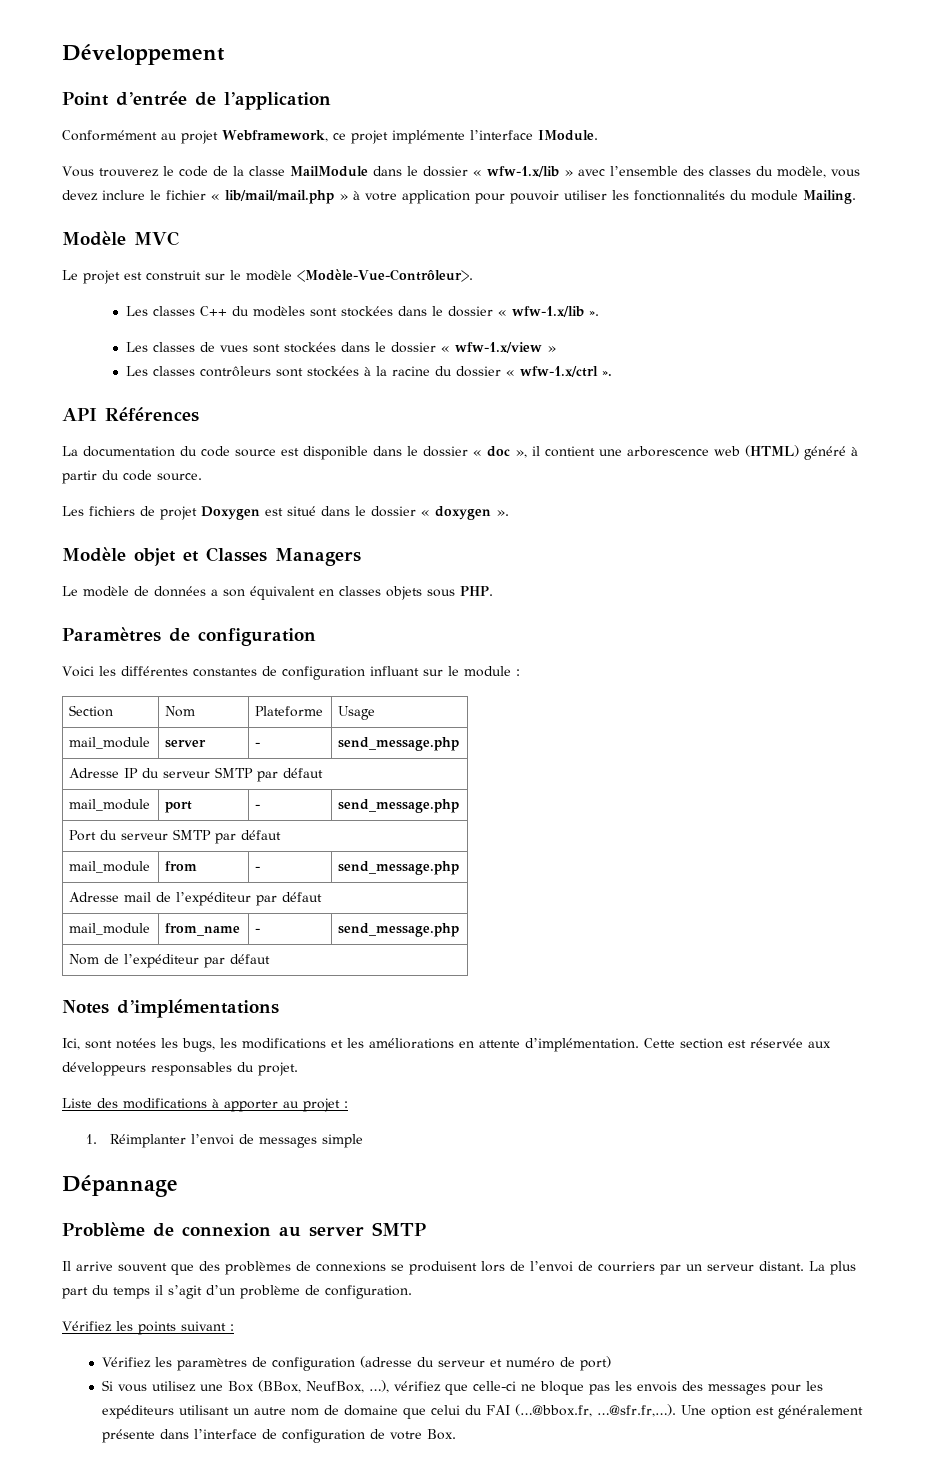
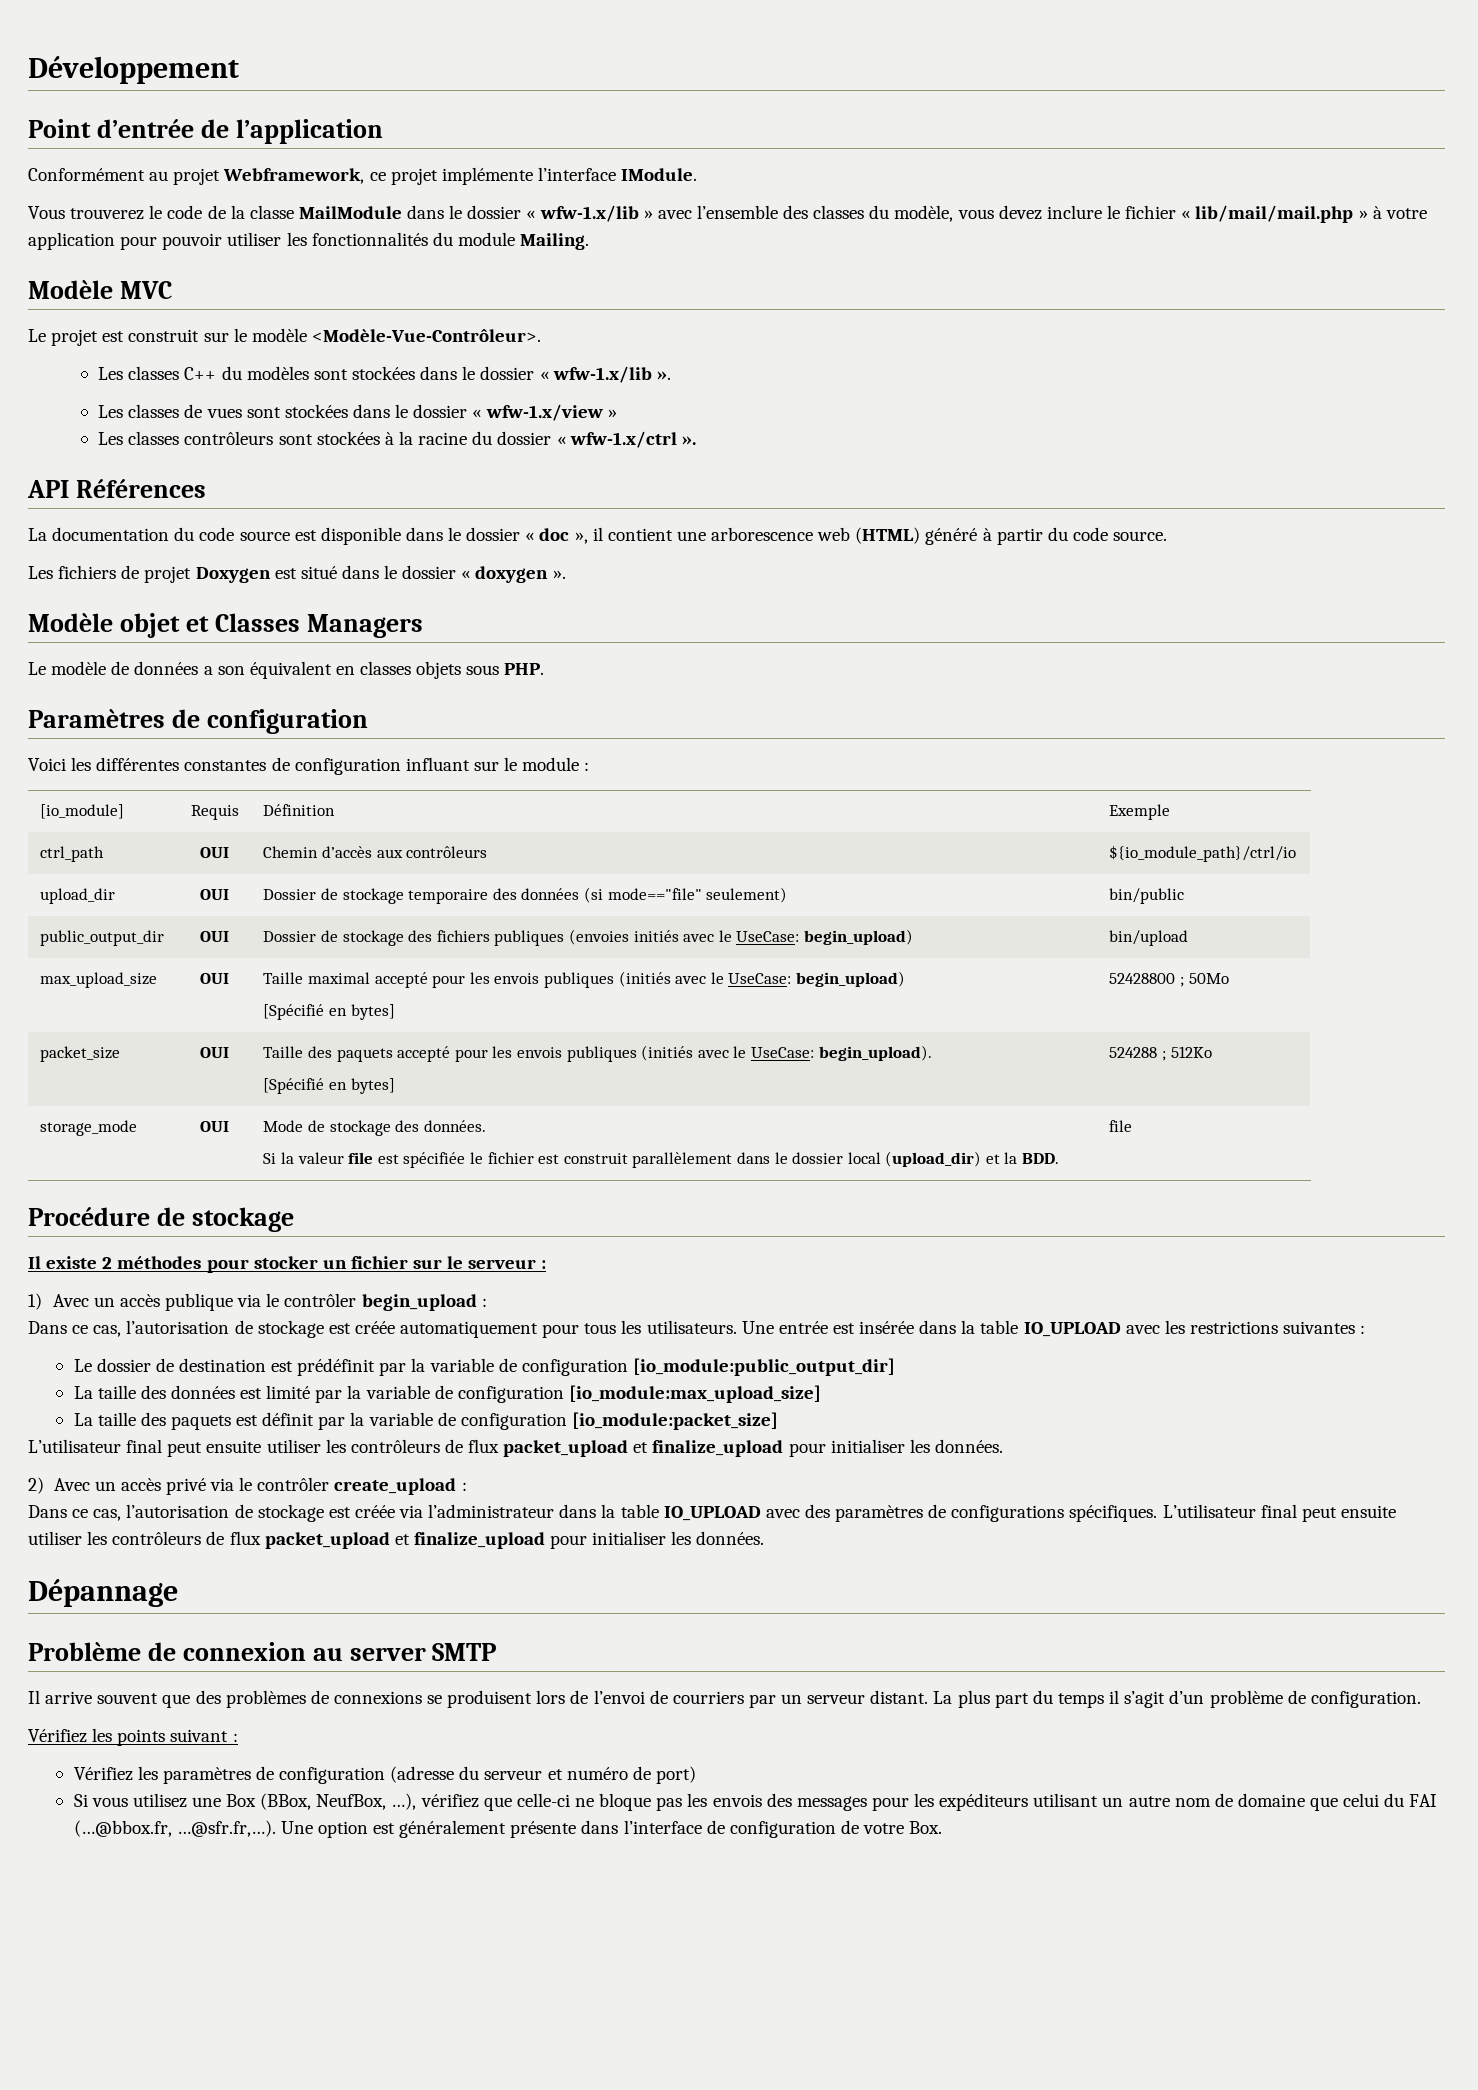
- Section | Nom | Plateforme | Usage
- mail_module | server | - | send_message.php
- Adresse IP du serveur SMTP par défaut
- mail_module | port | - | send_message.php
- Port du serveur SMTP par défaut
- mail_module | from | - | send_message.php
- Adresse mail de l’expéditeur par défaut
- mail_module | from_name | - | send_message.php
- Nom de l’expéditeur par défaut
- Notes d’implémentations
- Ici, sont notées les bugs, les modifications et les améliorations en attente d’implémentation. Cette section est réservée aux développeurs responsables du projet.
- Liste des modifications à apporter au projet :
- 1. Réimplanter l’envoi de messages simple
+ [io_module] | Requis | Définition | Exemple
+ ctrl_path | OUI | Chemin d’accès aux contrôleurs | ${io_module_path}/ctrl/io
+ upload_dir | OUI | Dossier de stockage temporaire des données (si mode=="file" seulement) | bin/public
+ public_output_dir | OUI | Dossier de stockage des fichiers publiques (envoies initiés avec le UseCase: begin_upload) | bin/upload
+ max_upload_size | OUI | Taille maximal accepté pour les envois publiques (initiés avec le UseCase: begin_upload)
+ [Spécifié en bytes] | 52428800 ; 50Mo
+ packet_size | OUI | Taille des paquets accepté pour les envois publiques (initiés avec le UseCase: begin_upload).
+ [Spécifié en bytes] | 524288 ; 512Ko
+ storage_mode | OUI | Mode de stockage des données.
+ Si la valeur file est spécifiée le fichier est construit parallèlement dans le dossier local (upload_dir) et la BDD. | file
+ Procédure de stockage
+ Il existe 2 méthodes pour stocker un fichier sur le serveur :
+ 1) Avec un accès publique via le contrôler begin_upload :
+ Dans ce cas, l’autorisation de stockage est créée automatiquement pour tous les utilisateurs. Une entrée est insérée dans la table IO_UPLOAD avec les restrictions suivantes :
+ Le dossier de destination est prédéfinit par la variable de configuration [io_module:public_output_dir]
+ La taille des données est limité par la variable de configuration [io_module:max_upload_size]
+ La taille des paquets est définit par la variable de configuration [io_module:packet_size]
+ L’utilisateur final peut ensuite utiliser les contrôleurs de flux packet_upload et finalize_upload pour initialiser les données.
+ 2) Avec un accès privé via le contrôler create_upload :
+ Dans ce cas, l’autorisation de stockage est créée via l’administrateur dans la table IO_UPLOAD avec des paramètres de configurations spécifiques. L’utilisateur final peut ensuite utiliser les contrôleurs de flux packet_upload et finalize_upload pour initialiser les données.

